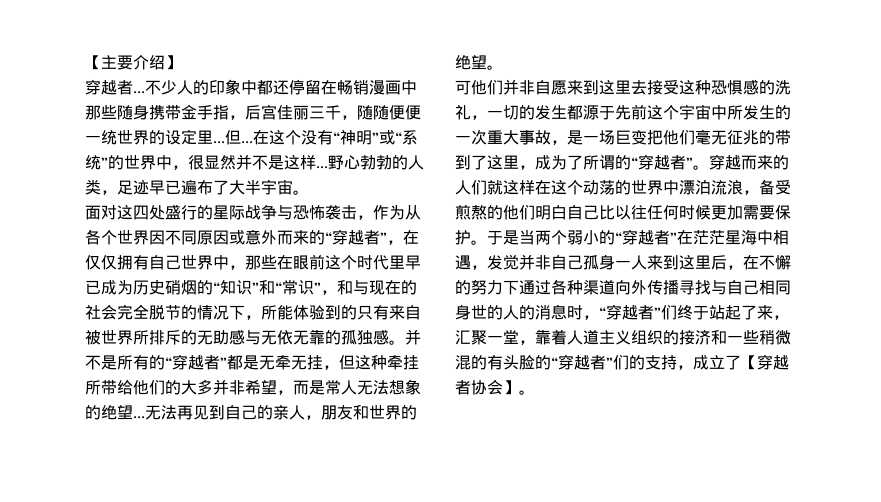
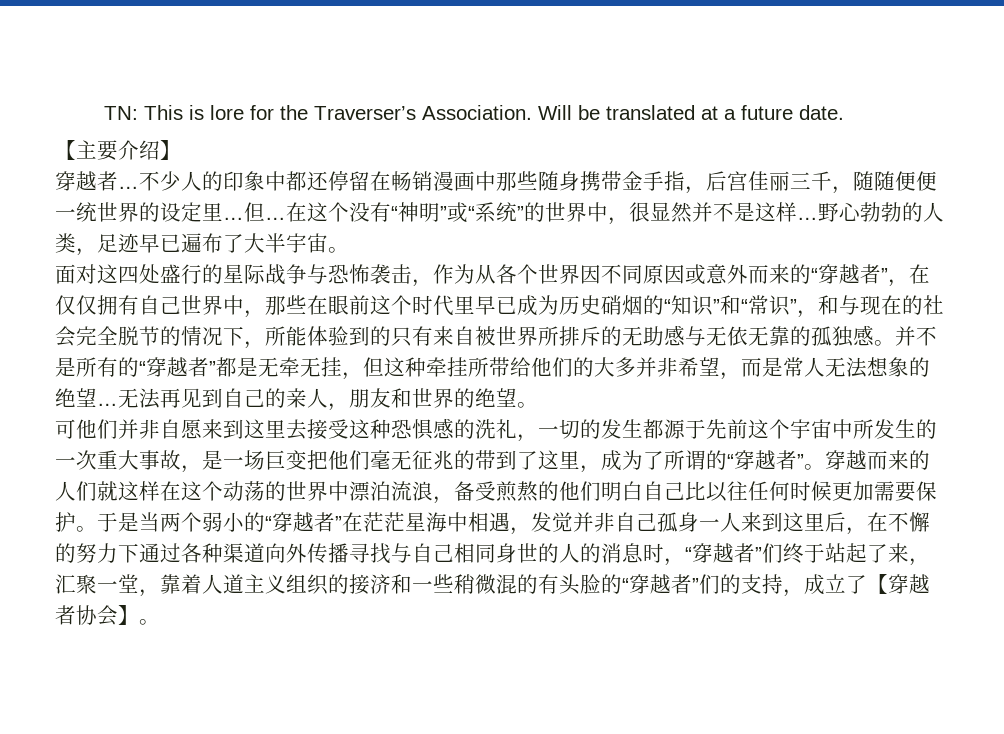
+ TN: This is lore for the Traverser’s Association. Will be translated at a future date.

